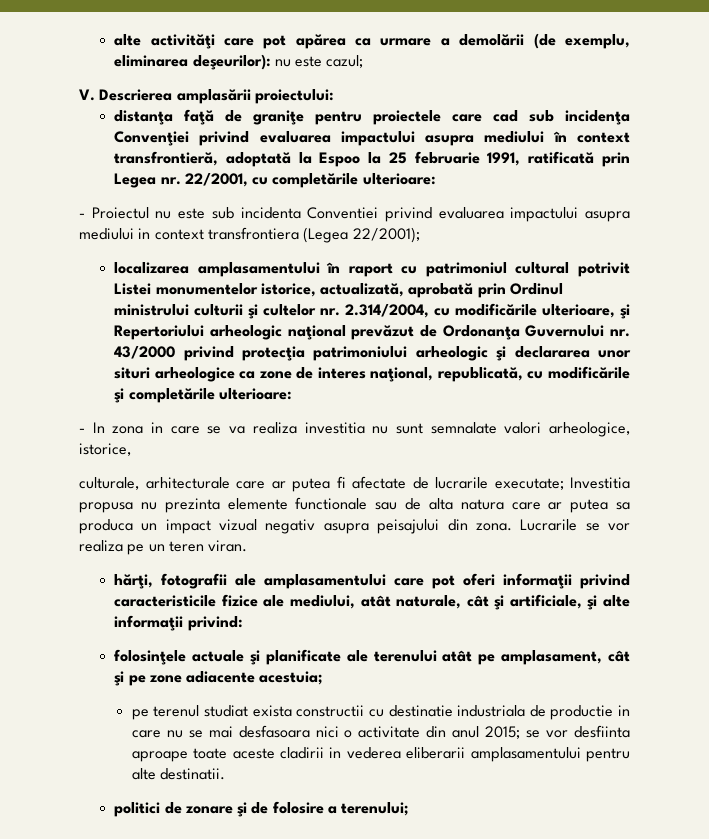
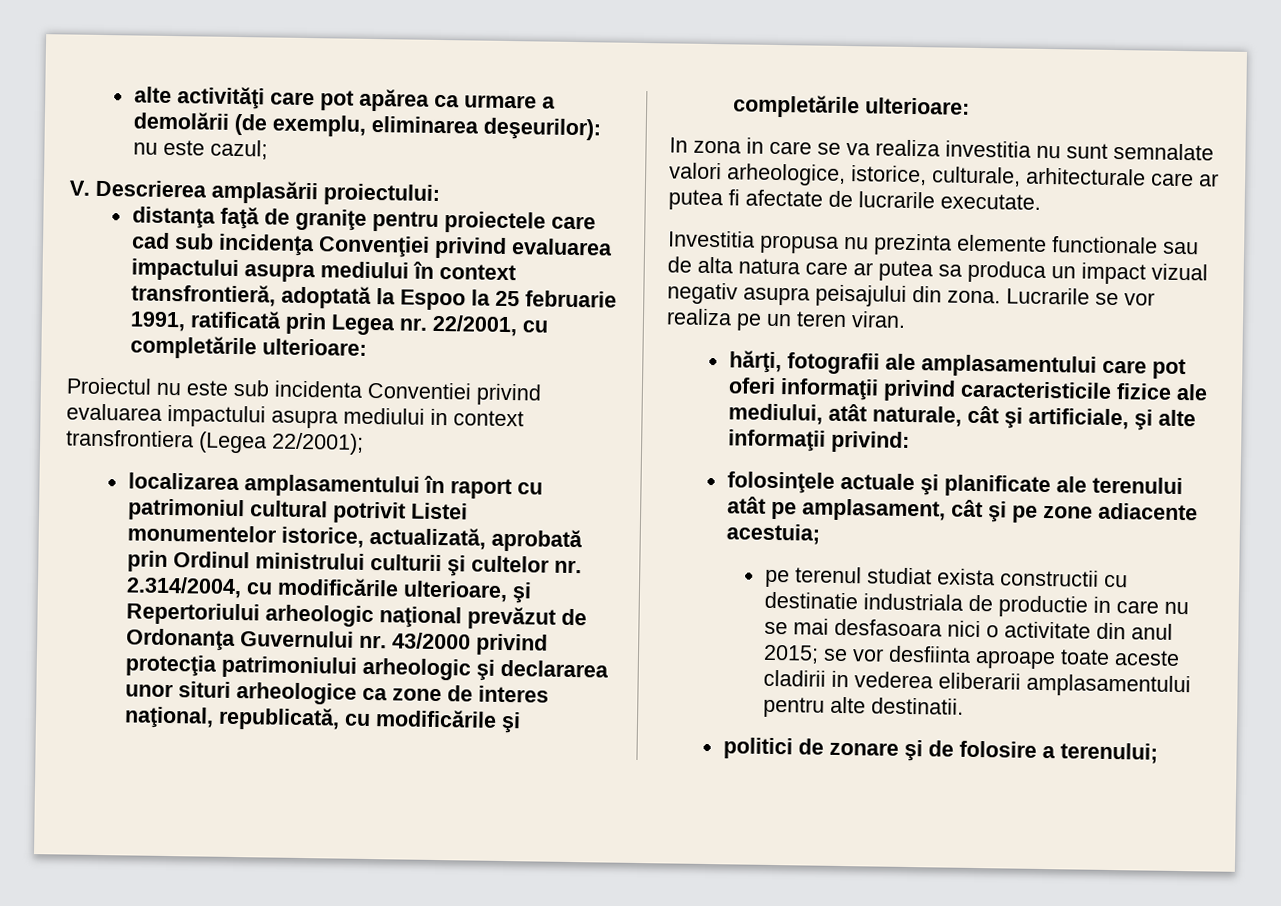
- - Proiectul nu este sub incidenta Conventiei privind evaluarea impactului asupra mediului in context transfrontiera (Legea 22/2001);
+ Proiectul nu este sub incidenta Conventiei privind evaluarea impactului asupra mediului in context transfrontiera (Legea 22/2001);
- - In zona in care se va realiza investitia nu sunt semnalate valori arheologice, istorice,
- culturale, arhitecturale care ar putea fi afectate de lucrarile executate; Investitia propusa nu prezinta elemente functionale sau de alta natura care ar putea sa produca un impact vizual negativ asupra peisajului din zona.
+ In zona in care se va realiza investitia nu sunt semnalate valori arheologice, istorice, culturale, arhitecturale care ar putea fi afectate de lucrarile executate.
+ Investitia propusa nu prezinta elemente functionale sau de alta natura care ar putea sa produca un impact vizual negativ asupra peisajului din zona.

